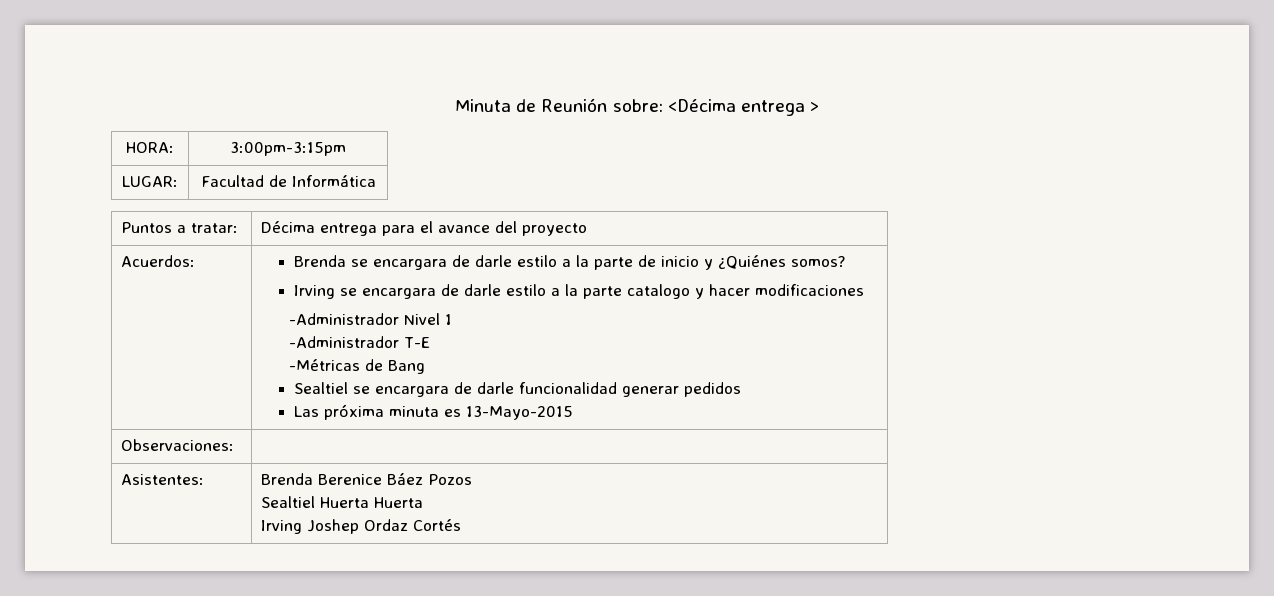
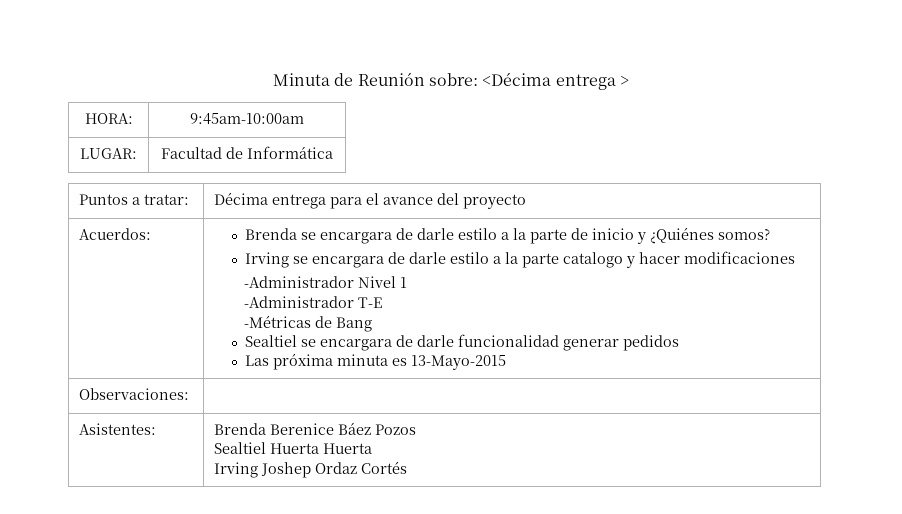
- HORA: | 3:00pm-3:15pm
+ HORA: | 9:45am-10:00am

